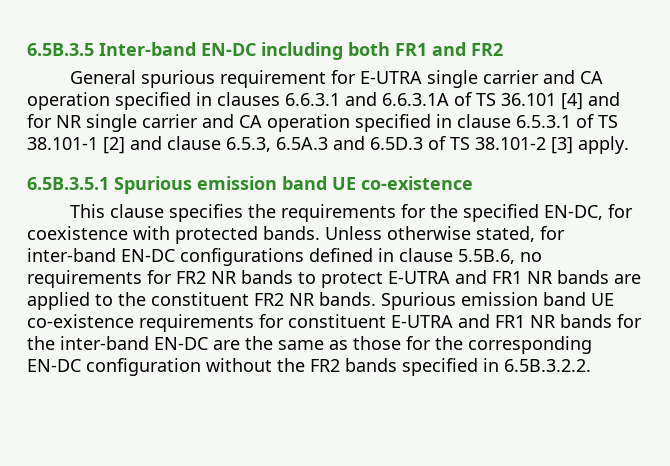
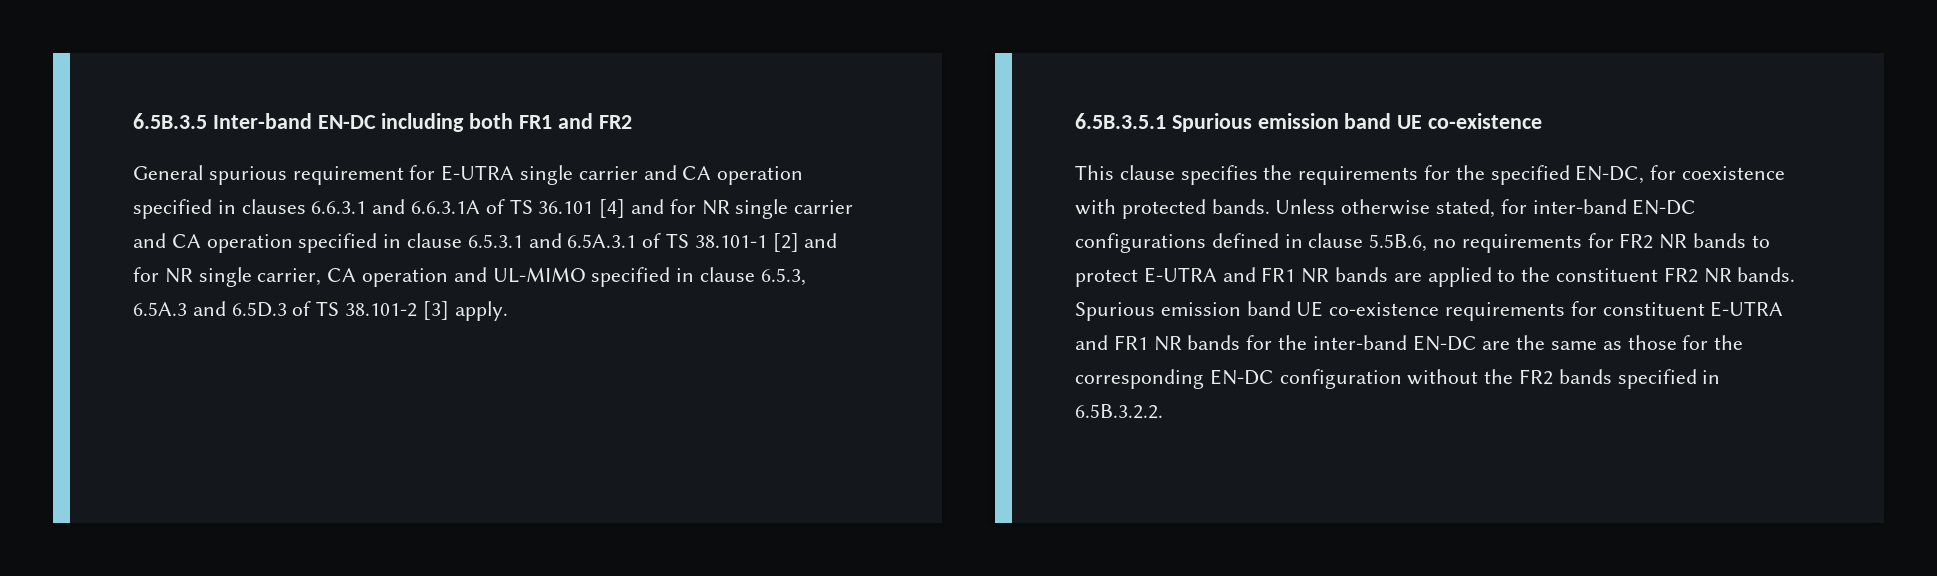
- General spurious requirement for E-UTRA single carrier and CA operation specified in clauses 6.6.3.1 and 6.6.3.1A of TS 36.101 [4] and for NR single carrier and CA operation specified in clause 6.5.3.1 of TS 38.101-1 [2] and clause 6.5.3, 6.5A.3 and 6.5D.3 of TS 38.101-2 [3] apply.
+ General spurious requirement for E-UTRA single carrier and CA operation specified in clauses 6.6.3.1 and 6.6.3.1A of TS 36.101 [4] and for NR single carrier and CA operation specified in clause 6.5.3.1 and 6.5A.3.1 of TS 38.101-1 [2] and for NR single carrier, CA operation and UL-MIMO specified in clause 6.5.3, 6.5A.3 and 6.5D.3 of TS 38.101-2 [3] apply.

